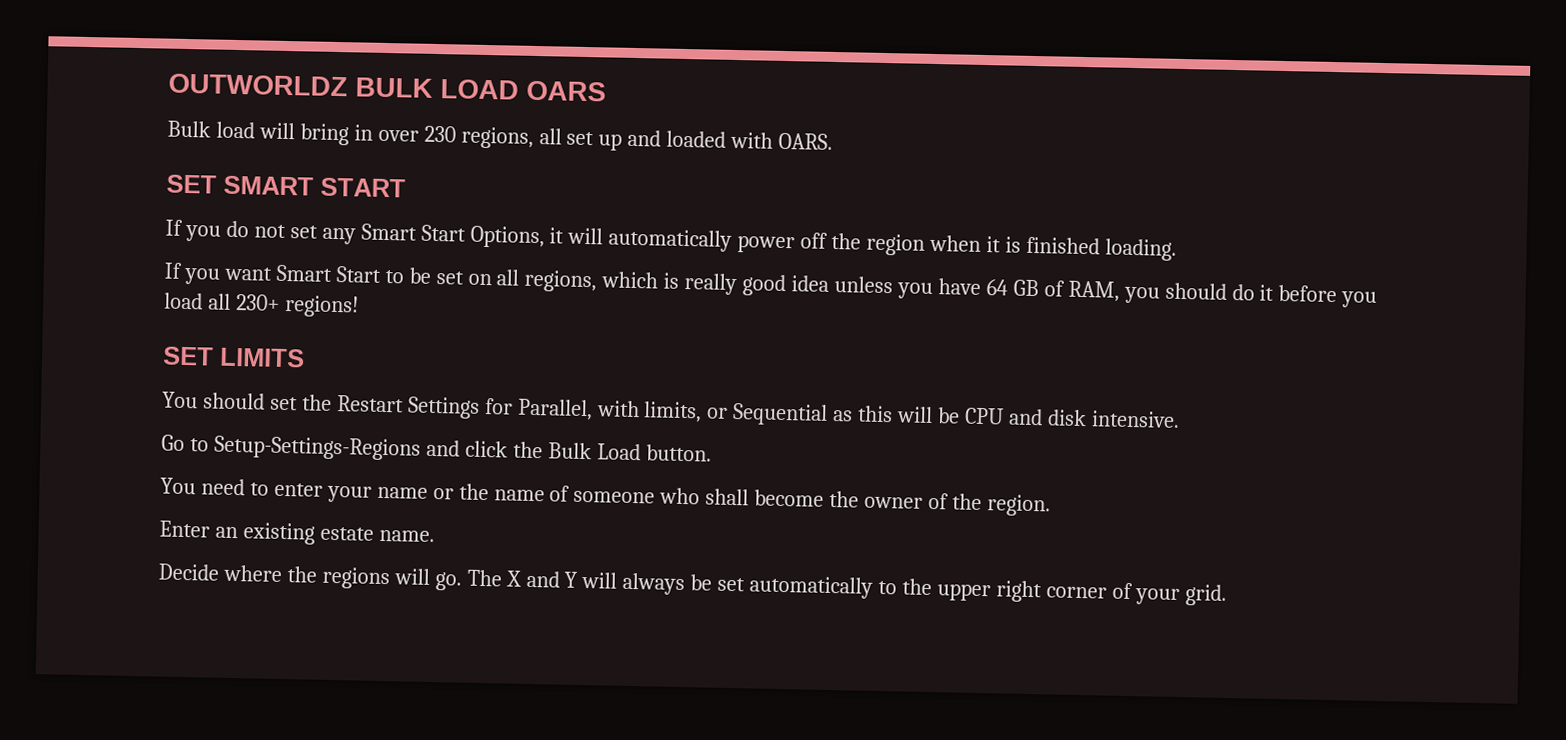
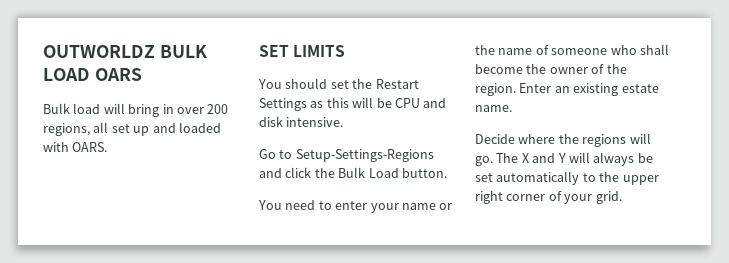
- Bulk load will bring in over 230 regions, all set up and loaded with OARS.
+ Bulk load will bring in over 200 regions, all set up and loaded with OARS.
- SET SMART START
- If you do not set any Smart Start Options, it will automatically power off the region when it is finished loading.
- If you want Smart Start to be set on all regions, which is really good idea unless you have 64 GB of RAM, you should do it before you load all 230+ regions!
- You should set the Restart Settings for Parallel, with limits, or Sequential as this will be CPU and disk intensive.
+ You should set the Restart Settings as this will be CPU and disk intensive.
- You need to enter your name or the name of someone who shall become the owner of the region.
- Enter an existing estate name.
+ You need to enter your name or the name of someone who shall become the owner of the region. Enter an existing estate name.

